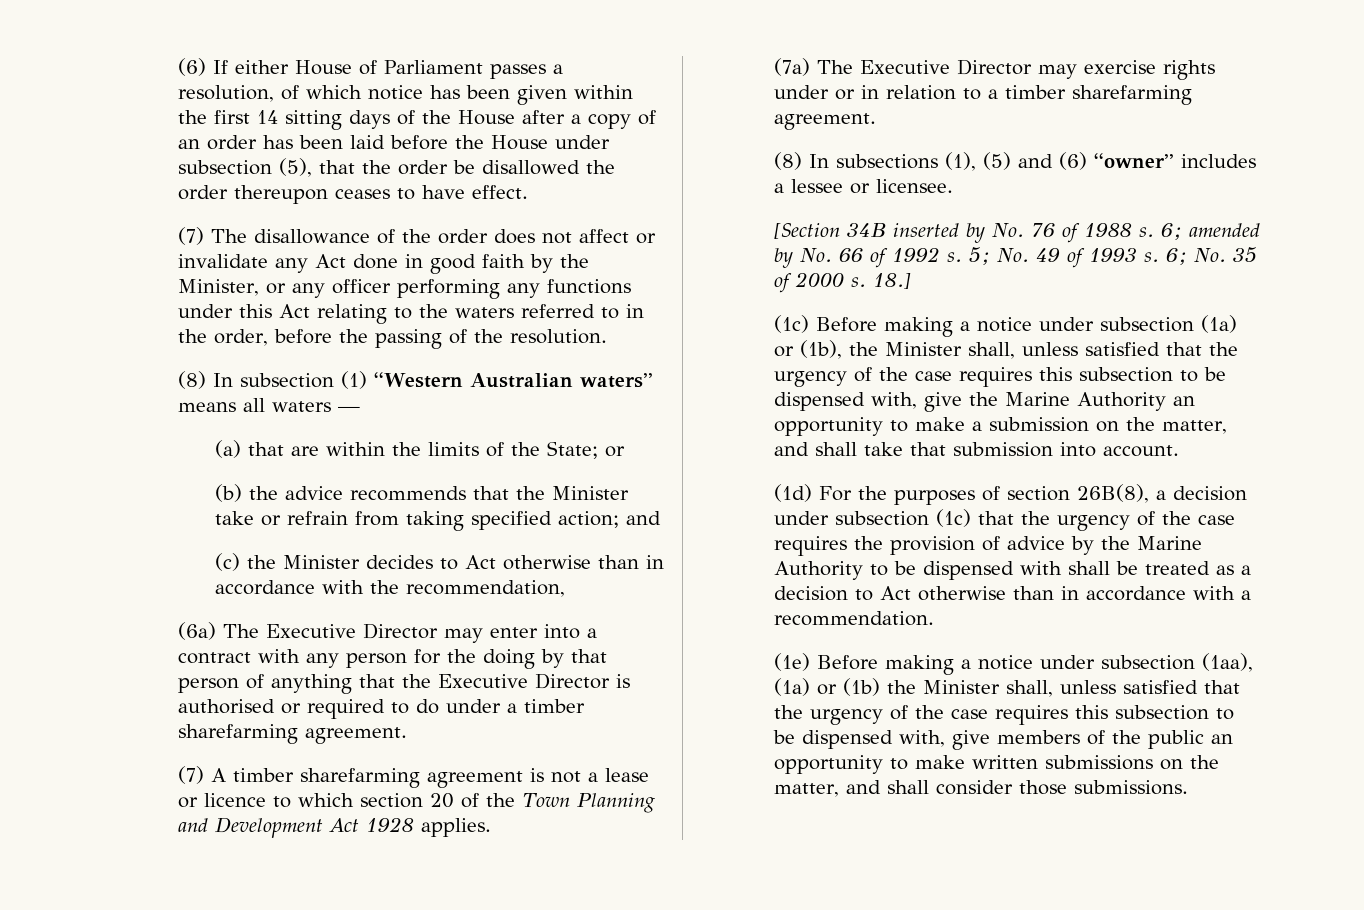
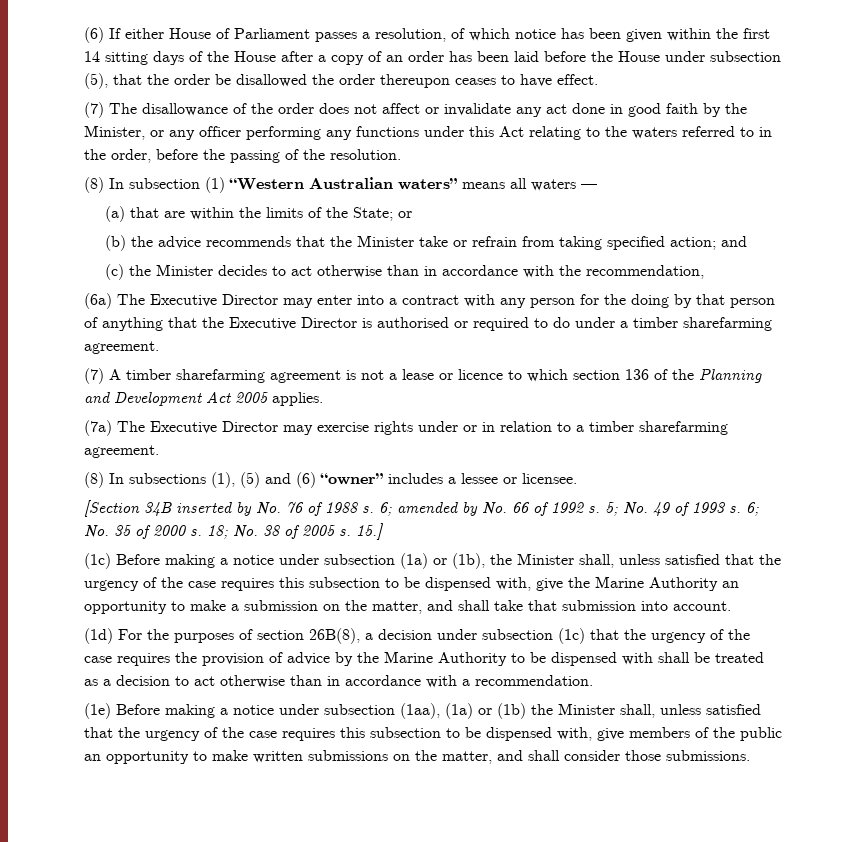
- (7) The disallowance of the order does not affect or invalidate any Act done in good faith by the Minister, or any officer performing any functions under this Act relating to the waters referred to in the order, before the passing of the resolution.
+ (7) The disallowance of the order does not affect or invalidate any act done in good faith by the Minister, or any officer performing any functions under this Act relating to the waters referred to in the order, before the passing of the resolution.
- (c) the Minister decides to Act otherwise than in accordance with the recommendation,
+ (c) the Minister decides to act otherwise than in accordance with the recommendation,
- (7) A timber sharefarming agreement is not a lease or licence to which section 20 of the Town Planning and Development Act 1928 applies.
+ (7) A timber sharefarming agreement is not a lease or licence to which section 136 of the Planning and Development Act 2005 applies.
- 18.]
+ 18; No. 38 of 2005 s. 15.]
- (1d) For the purposes of section 26B(8), a decision under subsection (1c) that the urgency of the case requires the provision of advice by the Marine Authority to be dispensed with shall be treated as a decision to Act otherwise than in accordance with a recommendation.
+ (1d) For the purposes of section 26B(8), a decision under subsection (1c) that the urgency of the case requires the provision of advice by the Marine Authority to be dispensed with shall be treated as a decision to act otherwise than in accordance with a recommendation.

